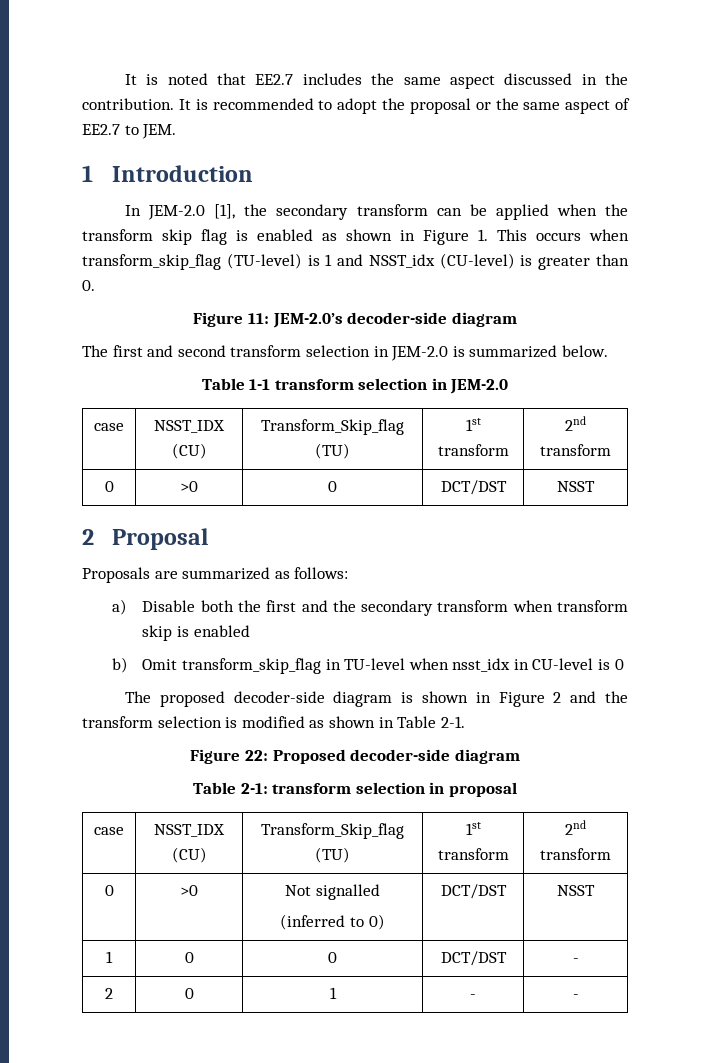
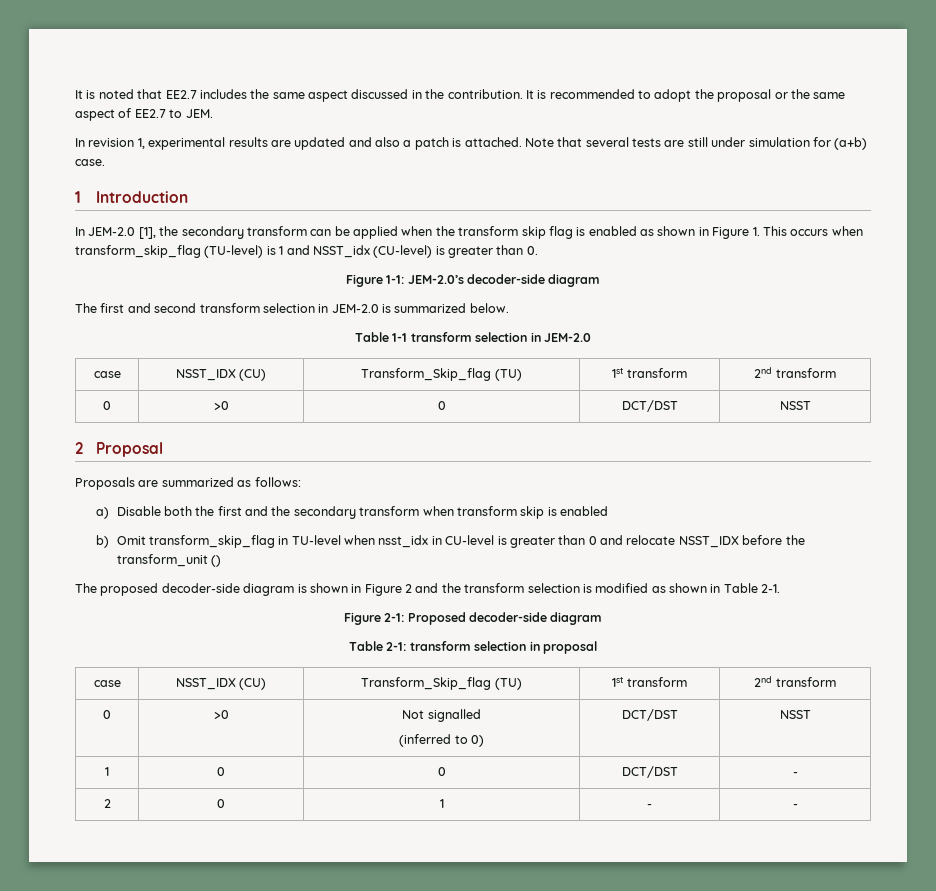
+ In revision 1, experimental results are updated and also a patch is attached. Note that several tests are still under simulation for (a+b) case.
- Figure 11: JEM-2.0’s decoder-side diagram
+ Figure 1-1: JEM-2.0’s decoder-side diagram
- b) Omit transform_skip_flag in TU-level when nsst_idx in CU-level is 0
+ b) Omit transform_skip_flag in TU-level when nsst_idx in CU-level is greater than 0 and relocate NSST_IDX before the transform_unit ()
- Figure 22: Proposed decoder-side diagram
+ Figure 2-1: Proposed decoder-side diagram

